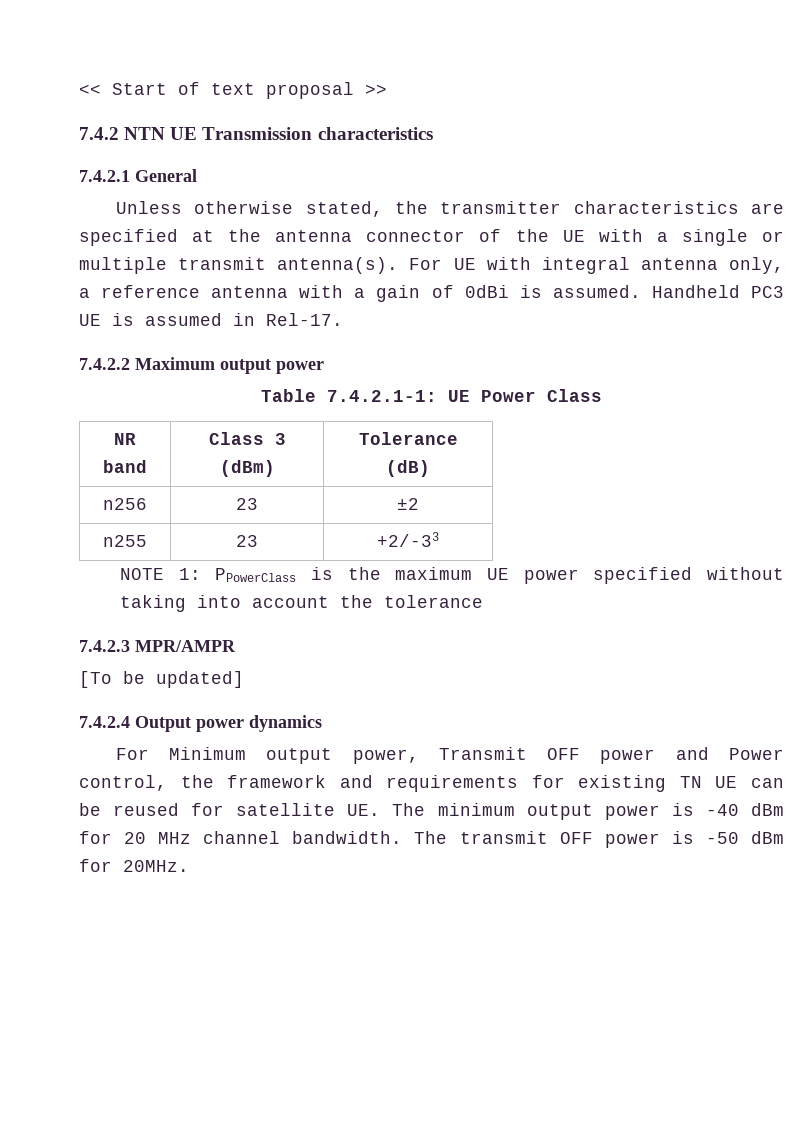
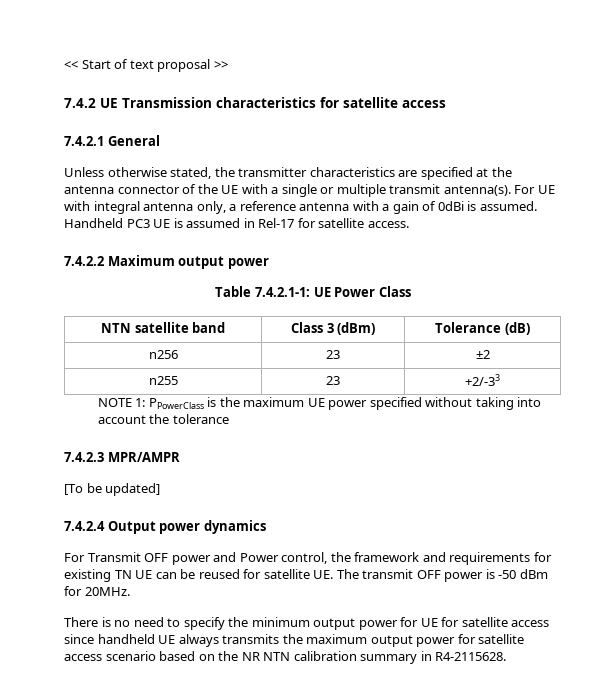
- 7.4.2 NTN UE Transmission characteristics
+ 7.4.2 UE Transmission characteristics for satellite access
- Handheld PC3 UE is assumed in Rel-17.
+ Handheld PC3 UE is assumed in Rel-17 for satellite access.
- NR band | Class 3 (dBm) | Tolerance (dB)
+ NTN satellite band | Class 3 (dBm) | Tolerance (dB)
- For Minimum output power, Transmit OFF power and Power control, the framework and requirements for existing TN UE can be reused for satellite UE. The minimum output power is -40 dBm for 20 MHz channel bandwidth. The transmit OFF power is -50 dBm for 20MHz.
+ For Transmit OFF power and Power control, the framework and requirements for existing TN UE can be reused for satellite UE. The transmit OFF power is -50 dBm for 20MHz.
+ There is no need to specify the minimum output power for UE for satellite access since handheld UE always transmits the maximum output power for satellite access scenario based on the NR NTN calibration summary in R4-2115628.

